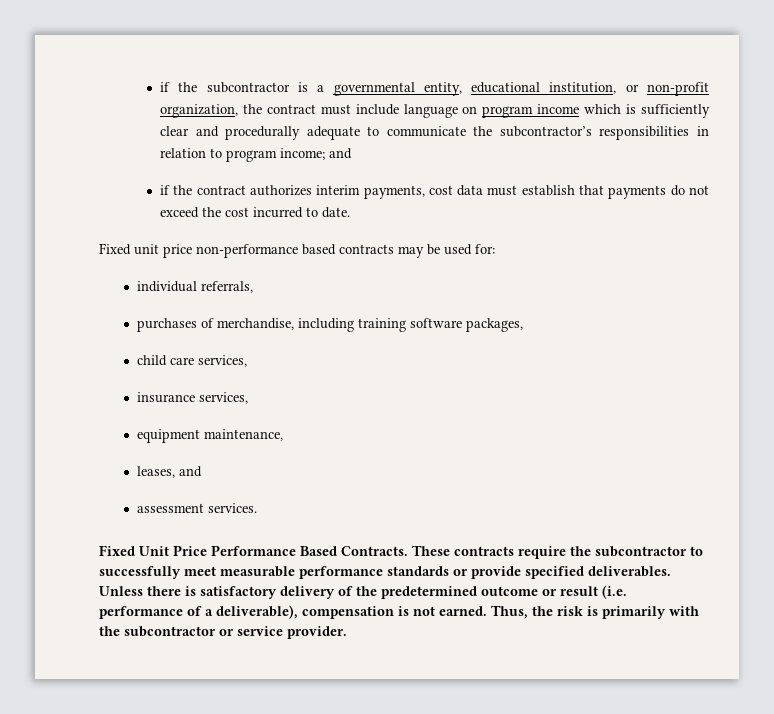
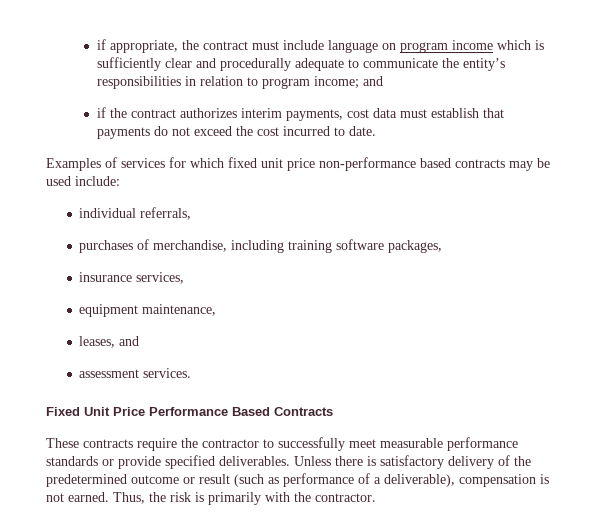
- if the subcontractor is a governmental entity, educational institution, or non-profit organization, the contract must include language on program income which is sufficiently clear and procedurally adequate to communicate the subcontractor’s responsibilities in relation to program income; and
+ if appropriate, the contract must include language on program income which is sufficiently clear and procedurally adequate to communicate the entity’s responsibilities in relation to program income; and
- Fixed unit price non-performance based contracts may be used for:
+ Examples of services for which fixed unit price non-performance based contracts may be used include:
- child care services,
- Fixed Unit Price Performance Based Contracts. These contracts require the subcontractor to successfully meet measurable performance standards or provide specified deliverables.
+ Fixed Unit Price Performance Based Contracts
+ These contracts require the contractor to successfully meet measurable performance standards or provide specified deliverables.
- Unless there is satisfactory delivery of the predetermined outcome or result (i.e. performance of a deliverable), compensation is not earned.
+ Unless there is satisfactory delivery of the predetermined outcome or result (such as performance of a deliverable), compensation is not earned.
- Thus, the risk is primarily with the subcontractor or service provider.
+ Thus, the risk is primarily with the contractor.

